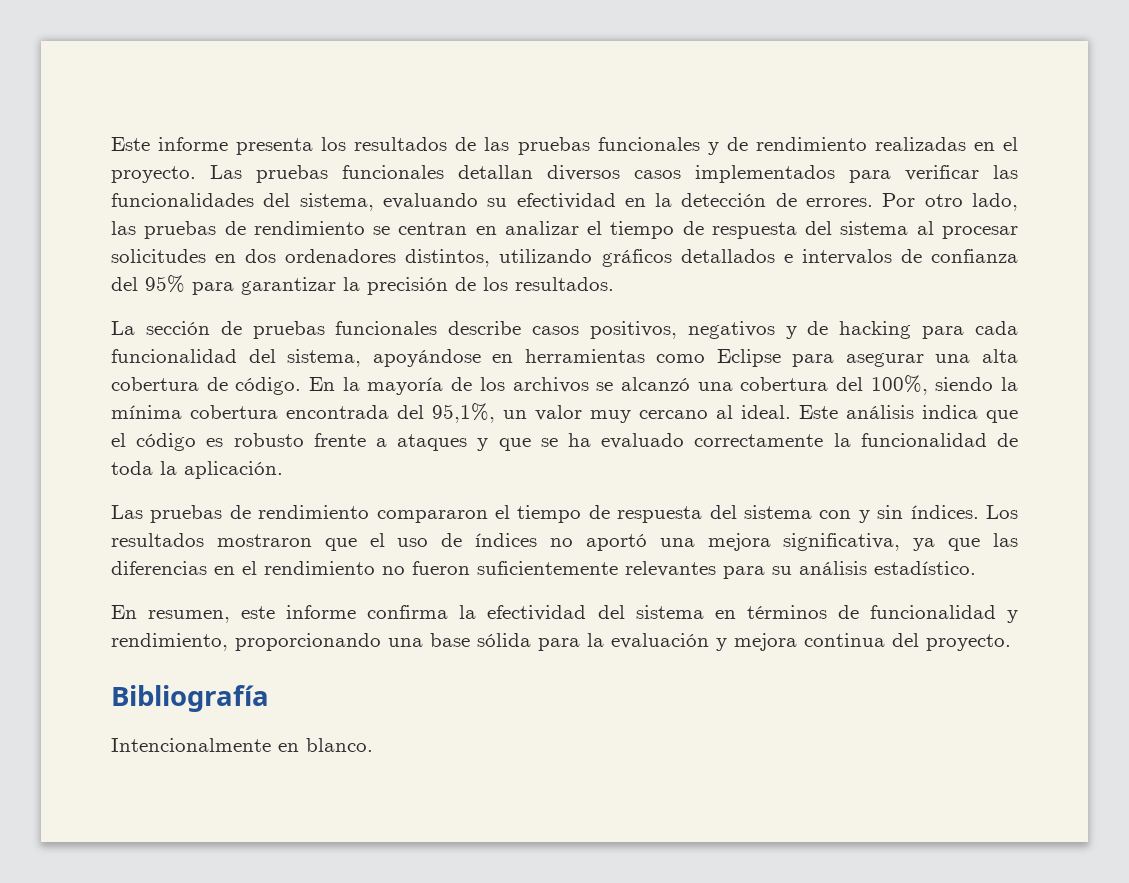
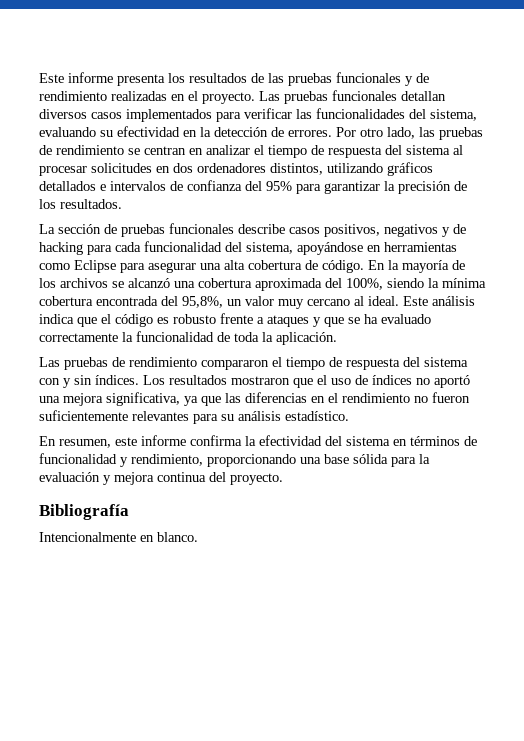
- En la mayoría de los archivos se alcanzó una cobertura del 100%, siendo la mínima cobertura encontrada del 95,1%, un valor muy cercano al ideal.
+ En la mayoría de los archivos se alcanzó una cobertura aproximada del 100%, siendo la mínima cobertura encontrada del 95,8%, un valor muy cercano al ideal.

